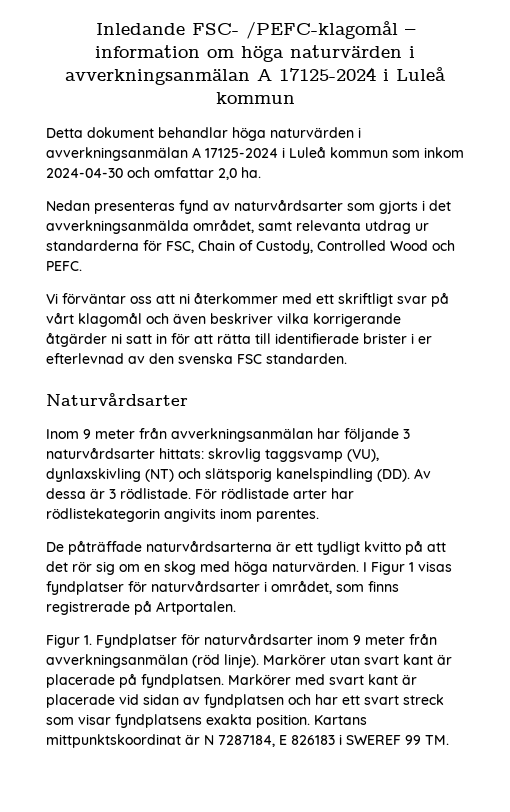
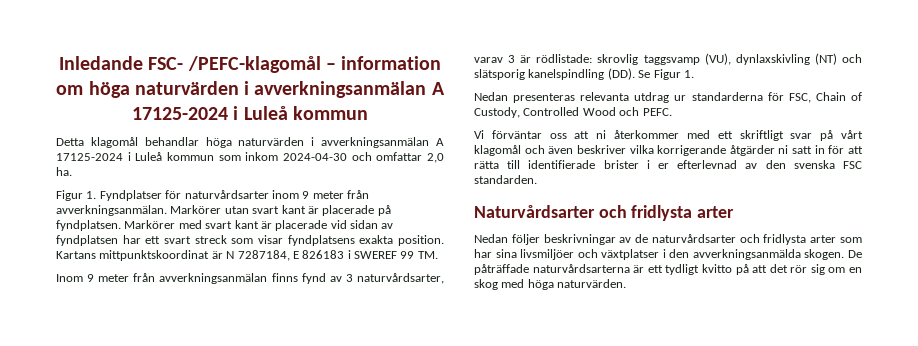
- Detta dokument behandlar höga naturvärden i avverkningsanmälan A 17125-2024 i Luleå kommun som inkom 2024-04-30 och omfattar 2,0 ha.
+ Detta klagomål behandlar höga naturvärden i avverkningsanmälan A 17125-2024 i Luleå kommun som inkom 2024-04-30 och omfattar 2,0 ha.
- Nedan presenteras fynd av naturvårdsarter som gjorts i det avverkningsanmälda området, samt relevanta utdrag ur standarderna för FSC, Chain of Custody, Controlled Wood och PEFC.
+ Figur 1. Fyndplatser för naturvårdsarter inom 9 meter från avverkningsanmälan. Markörer utan svart kant är placerade på fyndplatsen. Markörer med svart kant är placerade vid sidan av fyndplatsen har ett svart streck som visar fyndplatsens exakta position. Kartans mittpunktskoordinat är N 7287184, E 826183 i SWEREF 99 TM.
+ Inom 9 meter från avverkningsanmälan finns fynd av 3 naturvårdsarter, varav 3 är rödlistade: skrovlig taggsvamp (VU), dynlaxskivling (NT) och slätsporig kanelspindling (DD). Se Figur 1.
+ Nedan presenteras relevanta utdrag ur standarderna för FSC, Chain of Custody, Controlled Wood och PEFC.
- Naturvårdsarter
- Inom 9 meter från avverkningsanmälan har följande 3 naturvårdsarter hittats: skrovlig taggsvamp (VU), dynlaxskivling (NT) och slätsporig kanelspindling (DD). Av dessa är 3 rödlistade. För rödlistade arter har rödlistekategorin angivits inom parentes.
- De påträffade naturvårdsarterna är ett tydligt kvitto på att det rör sig om en skog med höga naturvärden. I Figur 1 visas fyndplatser för naturvårdsarter i området, som finns registrerade på Artportalen.
- Figur 1. Fyndplatser för naturvårdsarter inom 9 meter från avverkningsanmälan (röd linje). Markörer utan svart kant är placerade på fyndplatsen. Markörer med svart kant är placerade vid sidan av fyndplatsen och har ett svart streck som visar fyndplatsens exakta position. Kartans mittpunktskoordinat är N 7287184, E 826183 i SWEREF 99 TM.
+ Naturvårdsarter och fridlysta arter
+ Nedan följer beskrivningar av de naturvårdsarter och fridlysta arter som har sina livsmiljöer och växtplatser i den avverkningsanmälda skogen. De påträffade naturvårdsarterna är ett tydligt kvitto på att det rör sig om en skog med höga naturvärden.

